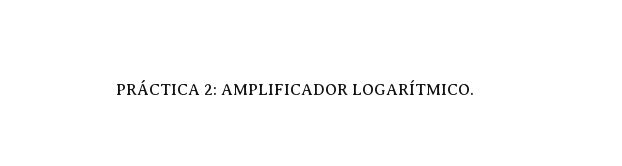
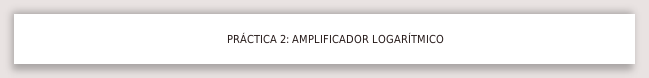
- PRÁCTICA 2: AMPLIFICADOR LOGARÍTMICO.
+ PRÁCTICA 2: AMPLIFICADOR LOGARÍTMICO

